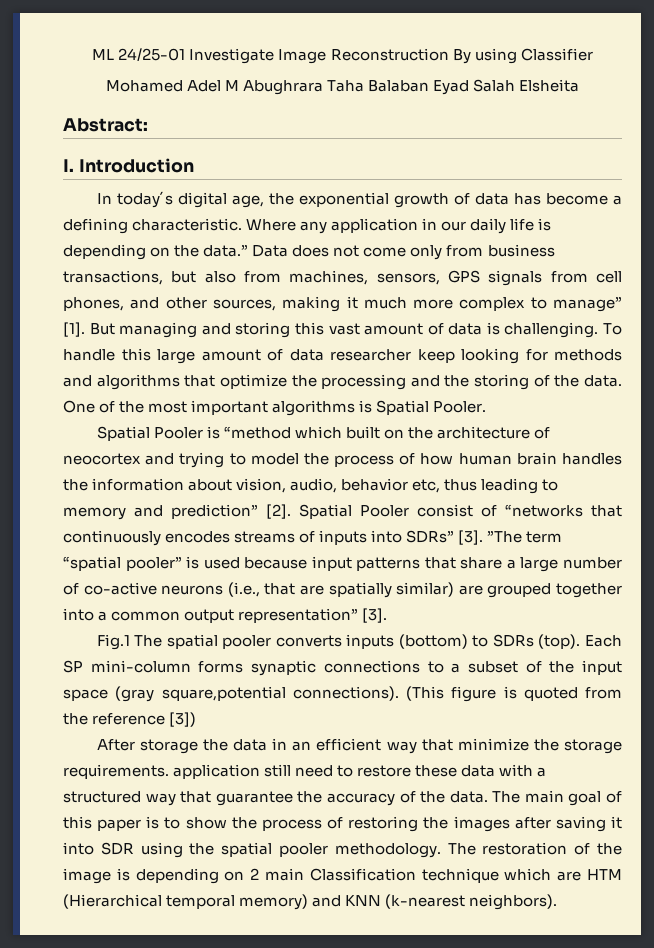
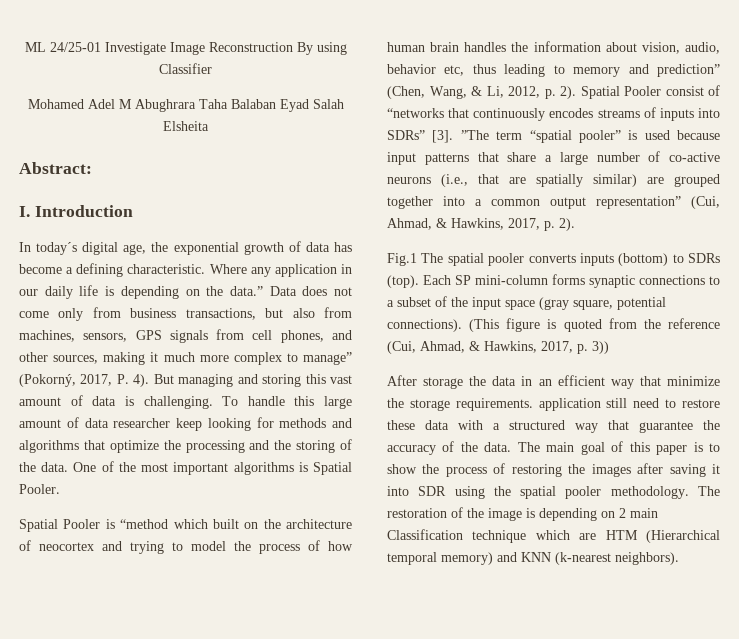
- Data does not come only from business transactions, but also from machines, sensors, GPS signals from cell phones, and other sources, making it much more complex to manage” [1].
+ Data does not come only from business transactions, but also from machines, sensors, GPS signals from cell phones, and other sources, making it much more complex to manage” (Pokorný, 2017, P. 4).
- Spatial Pooler is “method which built on the architecture of neocortex and trying to model the process of how human brain handles the information about vision, audio, behavior etc, thus leading to memory and prediction” [2].
+ Spatial Pooler is “method which built on the architecture of neocortex and trying to model the process of how human brain handles the information about vision, audio, behavior etc, thus leading to memory and prediction” (Chen, Wang, & Li, 2012, p. 2).
- Spatial Pooler consist of “networks that continuously encodes streams of inputs into SDRs” [3]. ”The term “spatial pooler” is used because input patterns that share a large number of co-active neurons (i.e., that are spatially similar) are grouped together into a common output representation” [3].
+ Spatial Pooler consist of “networks that continuously encodes streams of inputs into SDRs” [3]. ”The term “spatial pooler” is used because input patterns that share a large number of co-active neurons (i.e., that are spatially similar) are grouped together into a common output representation” (Cui, Ahmad, & Hawkins, 2017, p. 2).
- Each SP mini-column forms synaptic connections to a subset of the input space (gray square,potential connections).
+ Each SP mini-column forms synaptic connections to a subset of the input space (gray square, potential connections).
- (This figure is quoted from the reference [3])
+ (This figure is quoted from the reference (Cui, Ahmad, & Hawkins, 2017, p. 3))

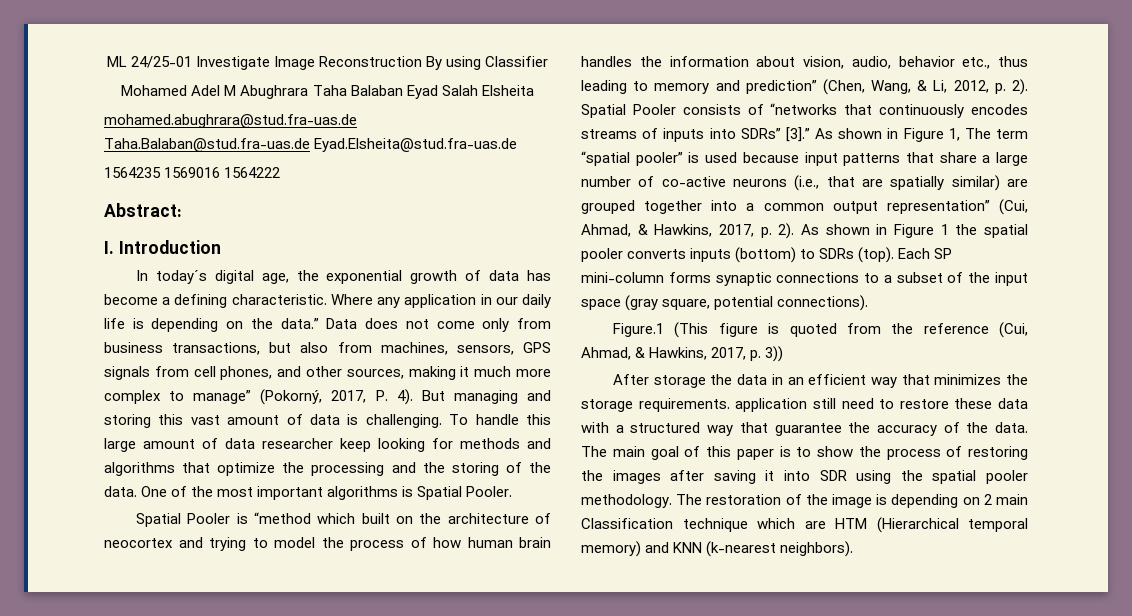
+ mohamed.abughrara@stud.fra-uas.de Taha.Balaban@stud.fra-uas.de Eyad.Elsheita@stud.fra-uas.de
+ 1564235 1569016 1564222
- Spatial Pooler is “method which built on the architecture of neocortex and trying to model the process of how human brain handles the information about vision, audio, behavior etc, thus leading to memory and prediction” (Chen, Wang, & Li, 2012, p. 2).
+ Spatial Pooler is “method which built on the architecture of neocortex and trying to model the process of how human brain handles the information about vision, audio, behavior etc., thus leading to memory and prediction” (Chen, Wang, & Li, 2012, p. 2).
- Spatial Pooler consist of “networks that continuously encodes streams of inputs into SDRs” [3]. ”The term “spatial pooler” is used because input patterns that share a large number of co-active neurons (i.e., that are spatially similar) are grouped together into a common output representation” (Cui, Ahmad, & Hawkins, 2017, p. 2).
- Fig.1 The spatial pooler converts inputs (bottom) to SDRs (top).
+ Spatial Pooler consists of “networks that continuously encodes streams of inputs into SDRs” [3].” As shown in Figure 1, The term “spatial pooler” is used because input patterns that share a large number of co-active neurons (i.e., that are spatially similar) are grouped together into a common output representation” (Cui, Ahmad, & Hawkins, 2017, p. 2). As shown in Figure 1 the spatial pooler converts inputs (bottom) to SDRs (top).
- Each SP mini-column forms synaptic connections to a subset of the input space (gray square, potential connections). (This figure is quoted from the reference (Cui, Ahmad, & Hawkins, 2017, p. 3))
+ Each SP mini-column forms synaptic connections to a subset of the input space (gray square, potential connections).
+ Figure.1 (This figure is quoted from the reference (Cui, Ahmad, & Hawkins, 2017, p. 3))
- After storage the data in an efficient way that minimize the storage requirements. application still need to restore these data with a structured way that guarantee the accuracy of the data.
+ After storage the data in an efficient way that minimizes the storage requirements. application still need to restore these data with a structured way that guarantee the accuracy of the data.

